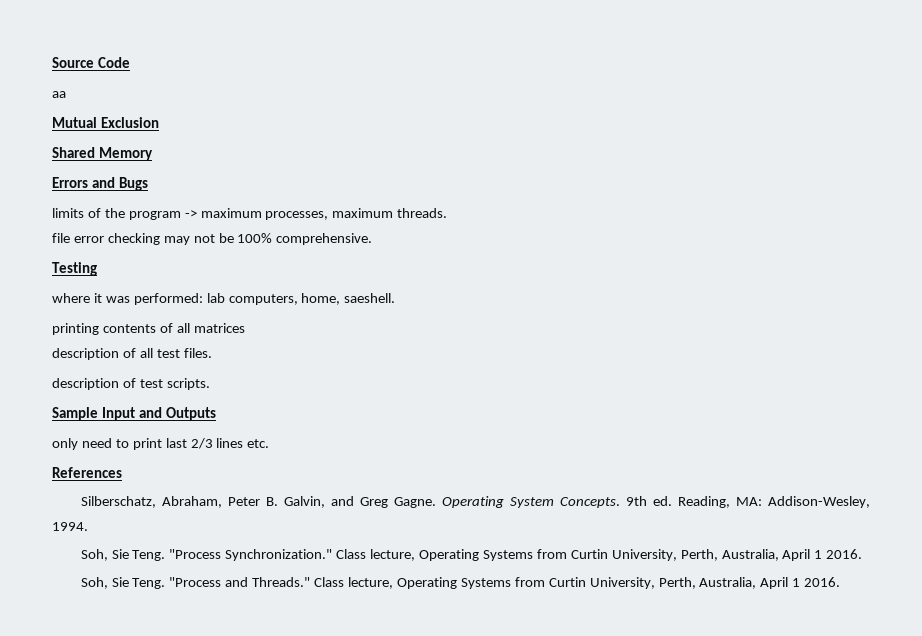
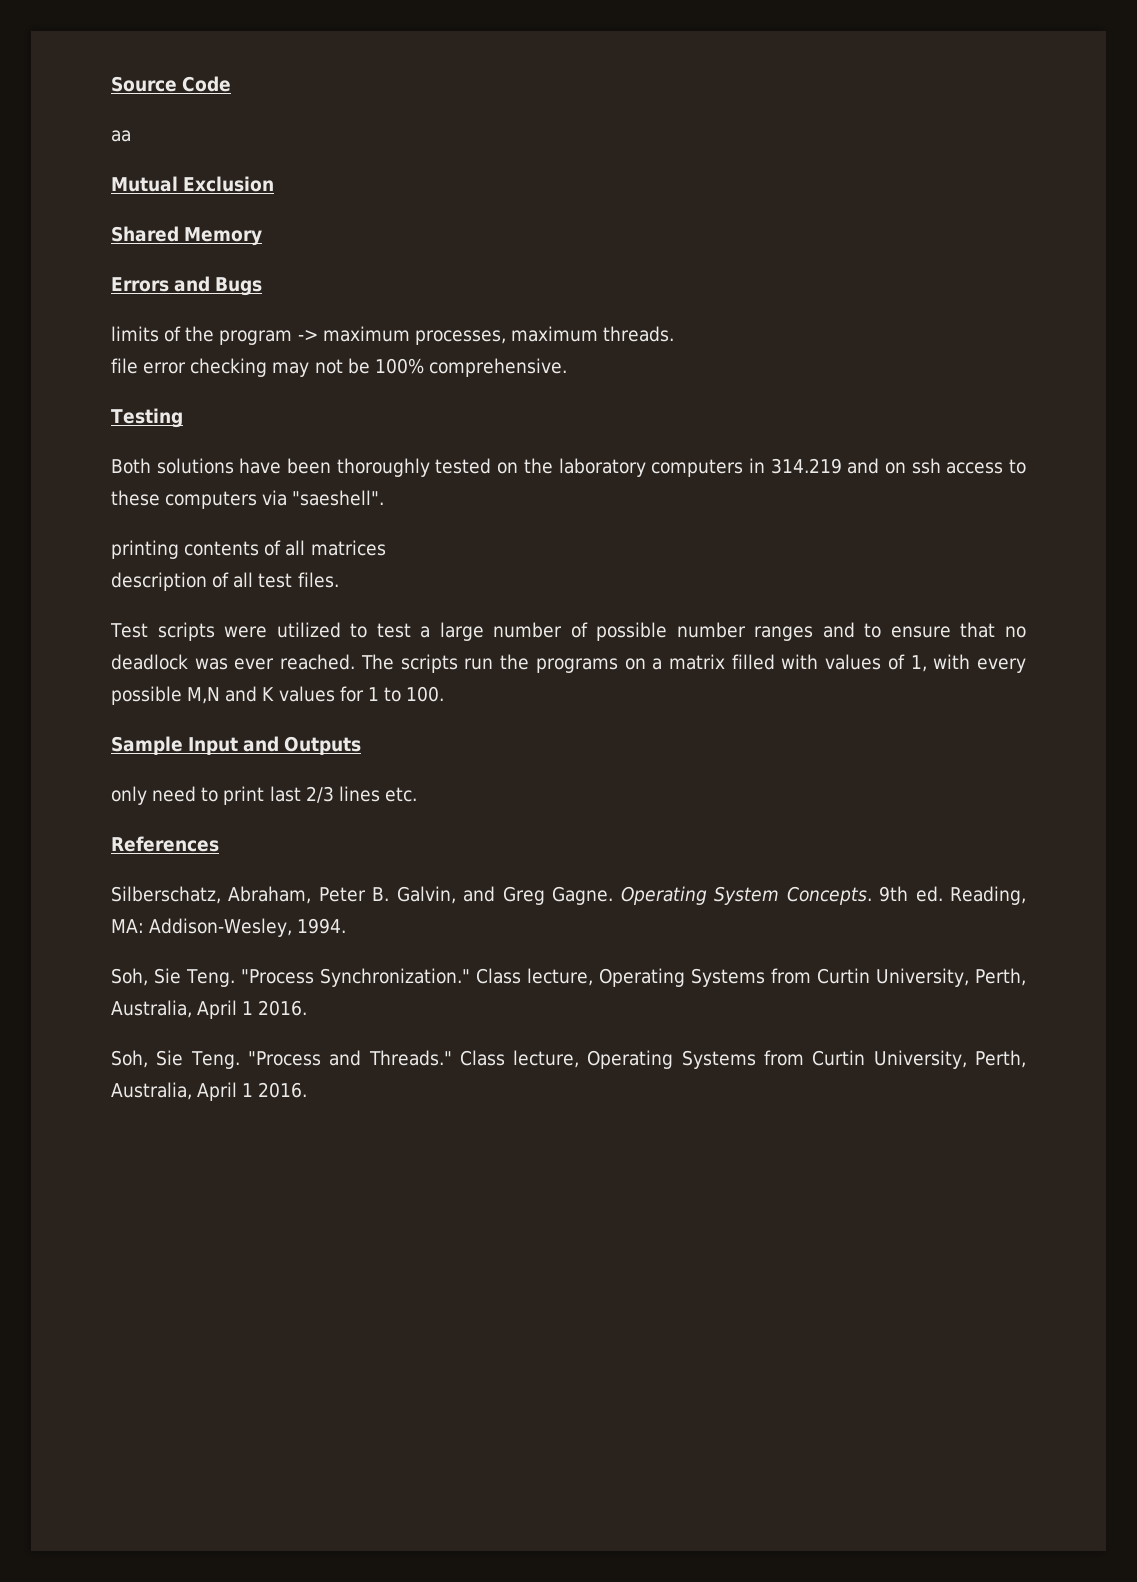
- where it was performed: lab computers, home, saeshell.
+ Both solutions have been thoroughly tested on the laboratory computers in 314.219 and on ssh access to these computers via "saeshell".
- description of test scripts.
+ Test scripts were utilized to test a large number of possible number ranges and to ensure that no deadlock was ever reached. The scripts run the programs on a matrix filled with values of 1, with every possible M,N and K values for 1 to 100.

